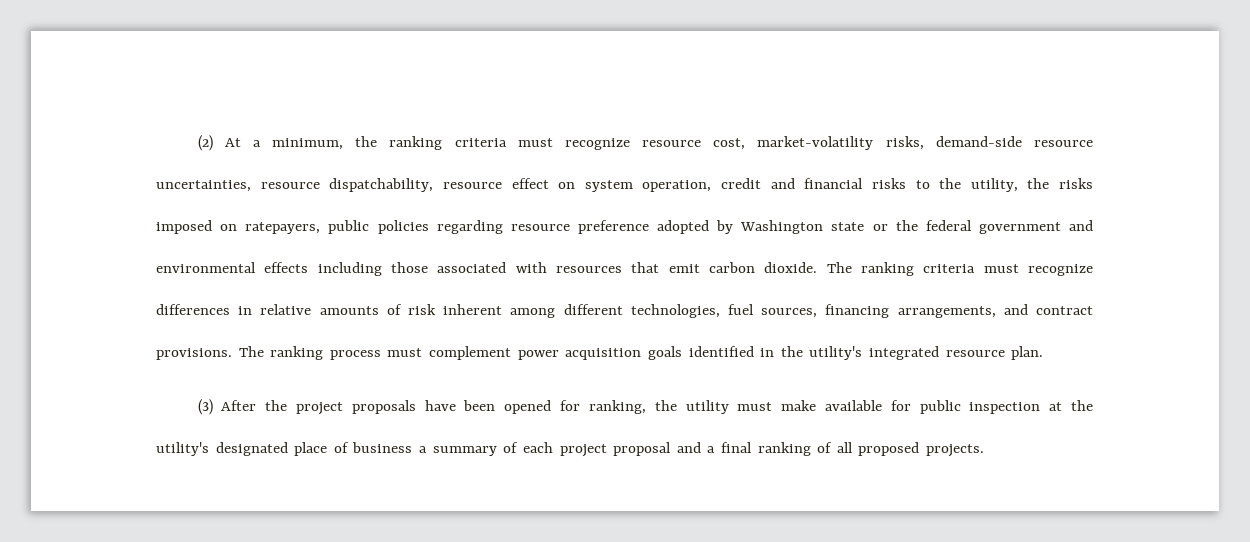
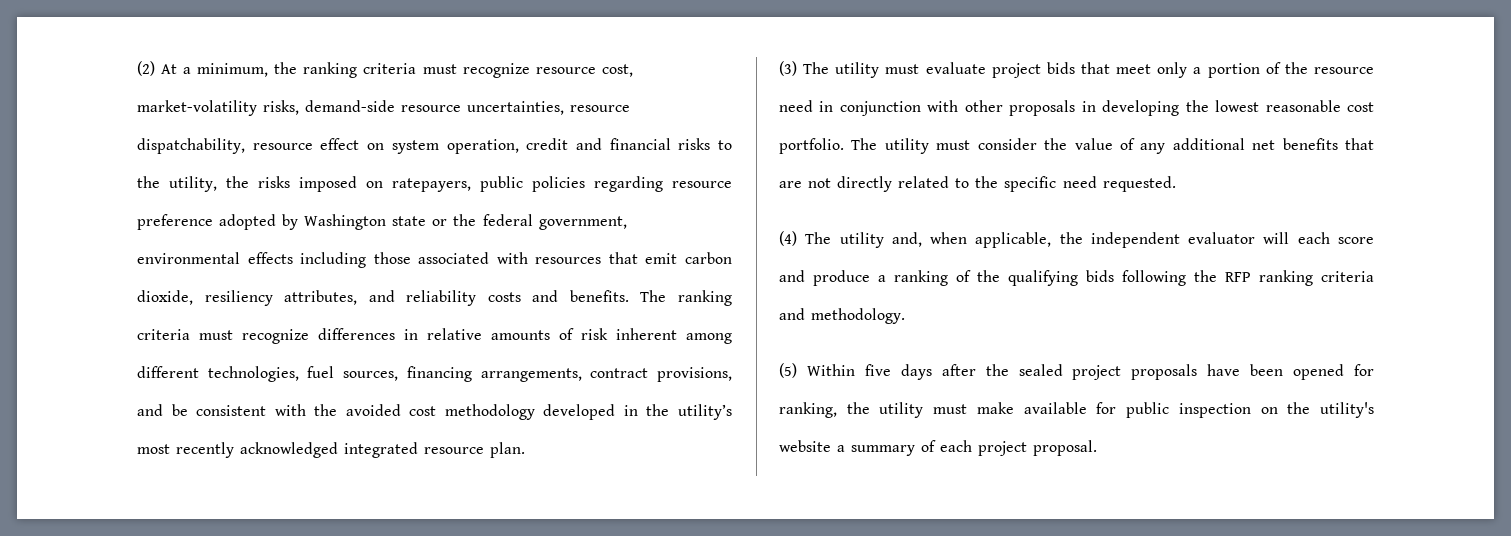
- (2) At a minimum, the ranking criteria must recognize resource cost, market-volatility risks, demand-side resource uncertainties, resource dispatchability, resource effect on system operation, credit and financial risks to the utility, the risks imposed on ratepayers, public policies regarding resource preference adopted by Washington state or the federal government and environmental effects including those associated with resources that emit carbon dioxide.
+ (2) At a minimum, the ranking criteria must recognize resource cost, market-volatility risks, demand-side resource uncertainties, resource dispatchability, resource effect on system operation, credit and financial risks to the utility, the risks imposed on ratepayers, public policies regarding resource preference adopted by Washington state or the federal government, environmental effects including those associated with resources that emit carbon dioxide, resiliency attributes, and reliability costs and benefits.
- The ranking criteria must recognize differences in relative amounts of risk inherent among different technologies, fuel sources, financing arrangements, and contract provisions. The ranking process must complement power acquisition goals identified in the utility's integrated resource plan.
- (3) After the project proposals have been opened for ranking, the utility must make available for public inspection at the utility's designated place of business a summary of each project proposal and a final ranking of all proposed projects.
+ The ranking criteria must recognize differences in relative amounts of risk inherent among different technologies, fuel sources, financing arrangements, contract provisions, and be consistent with the avoided cost methodology developed in the utility’s most recently acknowledged integrated resource plan.
+ (3) The utility must evaluate project bids that meet only a portion of the resource need in conjunction with other proposals in developing the lowest reasonable cost portfolio. The utility must consider the value of any additional net benefits that are not directly related to the specific need requested.
+ (4) The utility and, when applicable, the independent evaluator will each score and produce a ranking of the qualifying bids following the RFP ranking criteria and methodology.
+ (5) Within five days after the sealed project proposals have been opened for ranking, the utility must make available for public inspection on the utility's website a summary of each project proposal.

